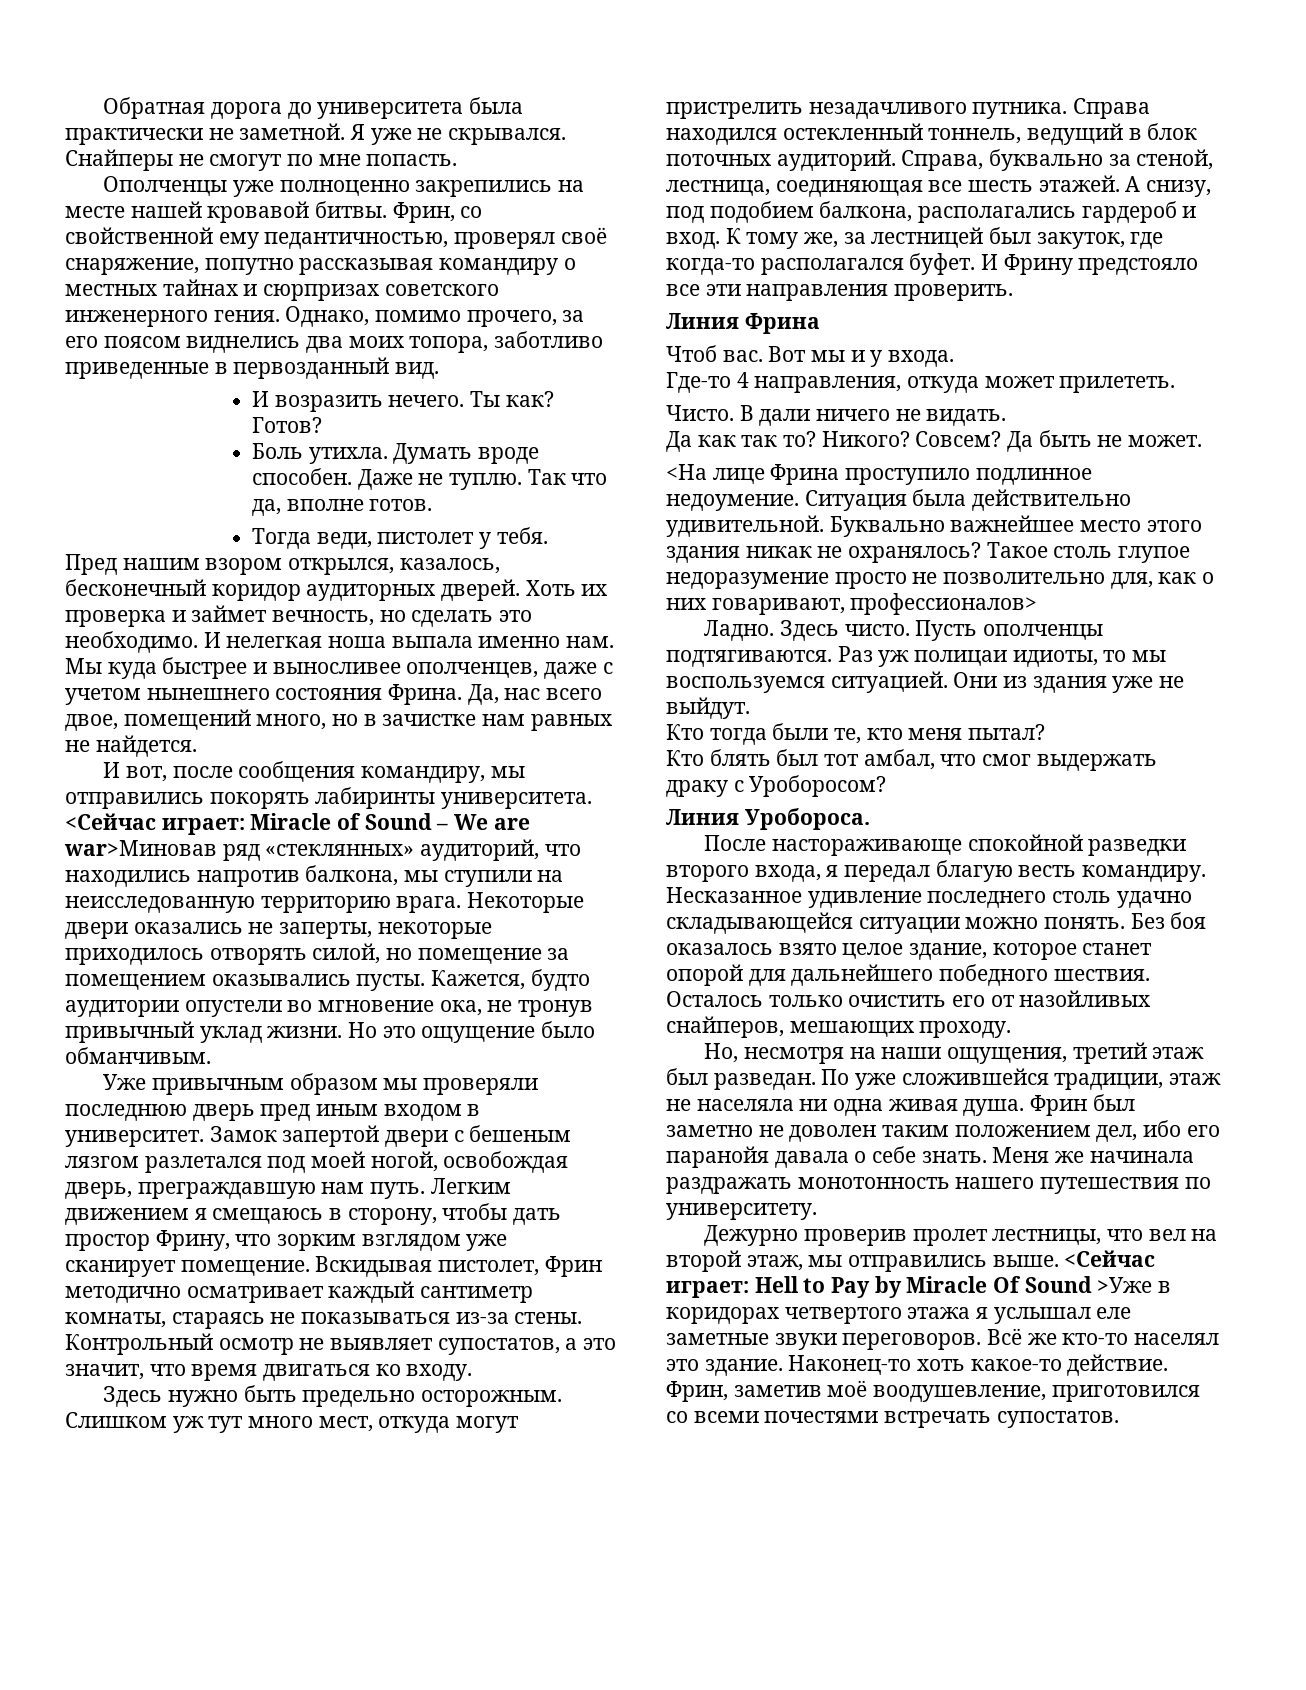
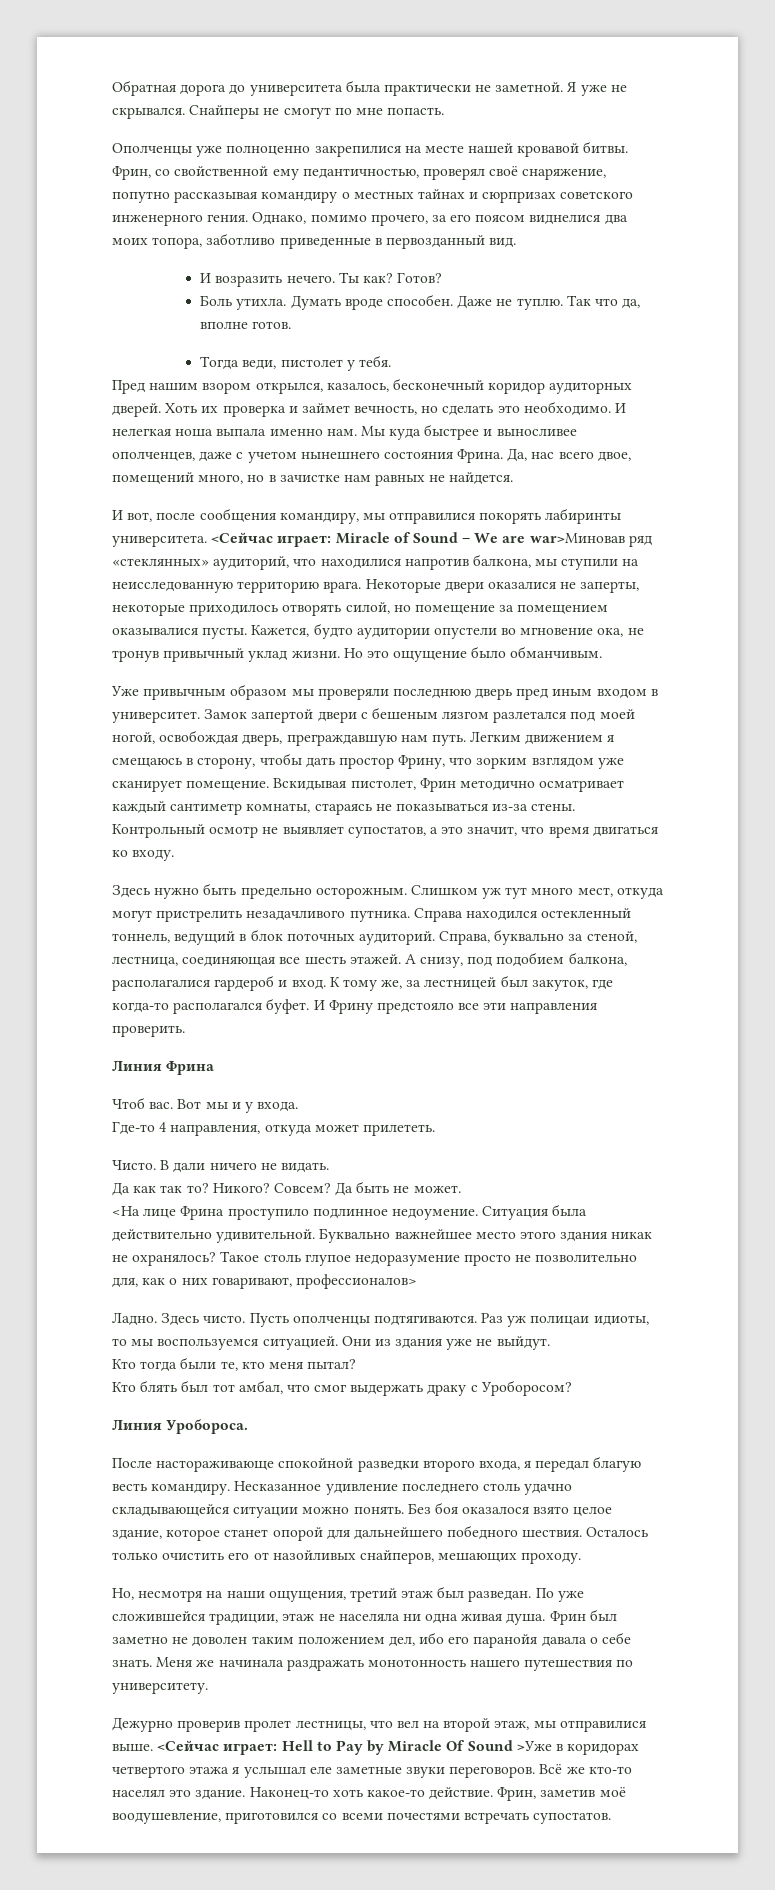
- Ополченцы уже полноценно закрепились на месте нашей кровавой битвы.
+ Ополченцы уже полноценно закрепилися на месте нашей кровавой битвы.
- Однако, помимо прочего, за его поясом виднелись два моих топора, заботливо приведенные в первозданный вид.
+ Однако, помимо прочего, за его поясом виднелися два моих топора, заботливо приведенные в первозданный вид.
- И вот, после сообщения командиру, мы отправились покорять лабиринты университета.
+ И вот, после сообщения командиру, мы отправилися покорять лабиринты университета.
- <Сейчас играет: Miracle of Sound – We are war>Миновав ряд «стеклянных» аудиторий, что находились напротив балкона, мы ступили на неисследованную территорию врага.
+ <Сейчас играет: Miracle of Sound – We are war>Миновав ряд «стеклянных» аудиторий, что находилися напротив балкона, мы ступили на неисследованную территорию врага.
- Некоторые двери оказались не заперты, некоторые приходилось отворять силой, но помещение за помещением оказывались пусты.
+ Некоторые двери оказалися не заперты, некоторые приходилось отворять силой, но помещение за помещением оказывалися пусты.
- А снизу, под подобием балкона, располагались гардероб и вход.
+ А снизу, под подобием балкона, располагалися гардероб и вход.
- Без боя оказалось взято целое здание, которое станет опорой для дальнейшего победного шествия.
+ Без боя оказалося взято целое здание, которое станет опорой для дальнейшего победного шествия.
- Дежурно проверив пролет лестницы, что вел на второй этаж, мы отправились выше.
+ Дежурно проверив пролет лестницы, что вел на второй этаж, мы отправилися выше.

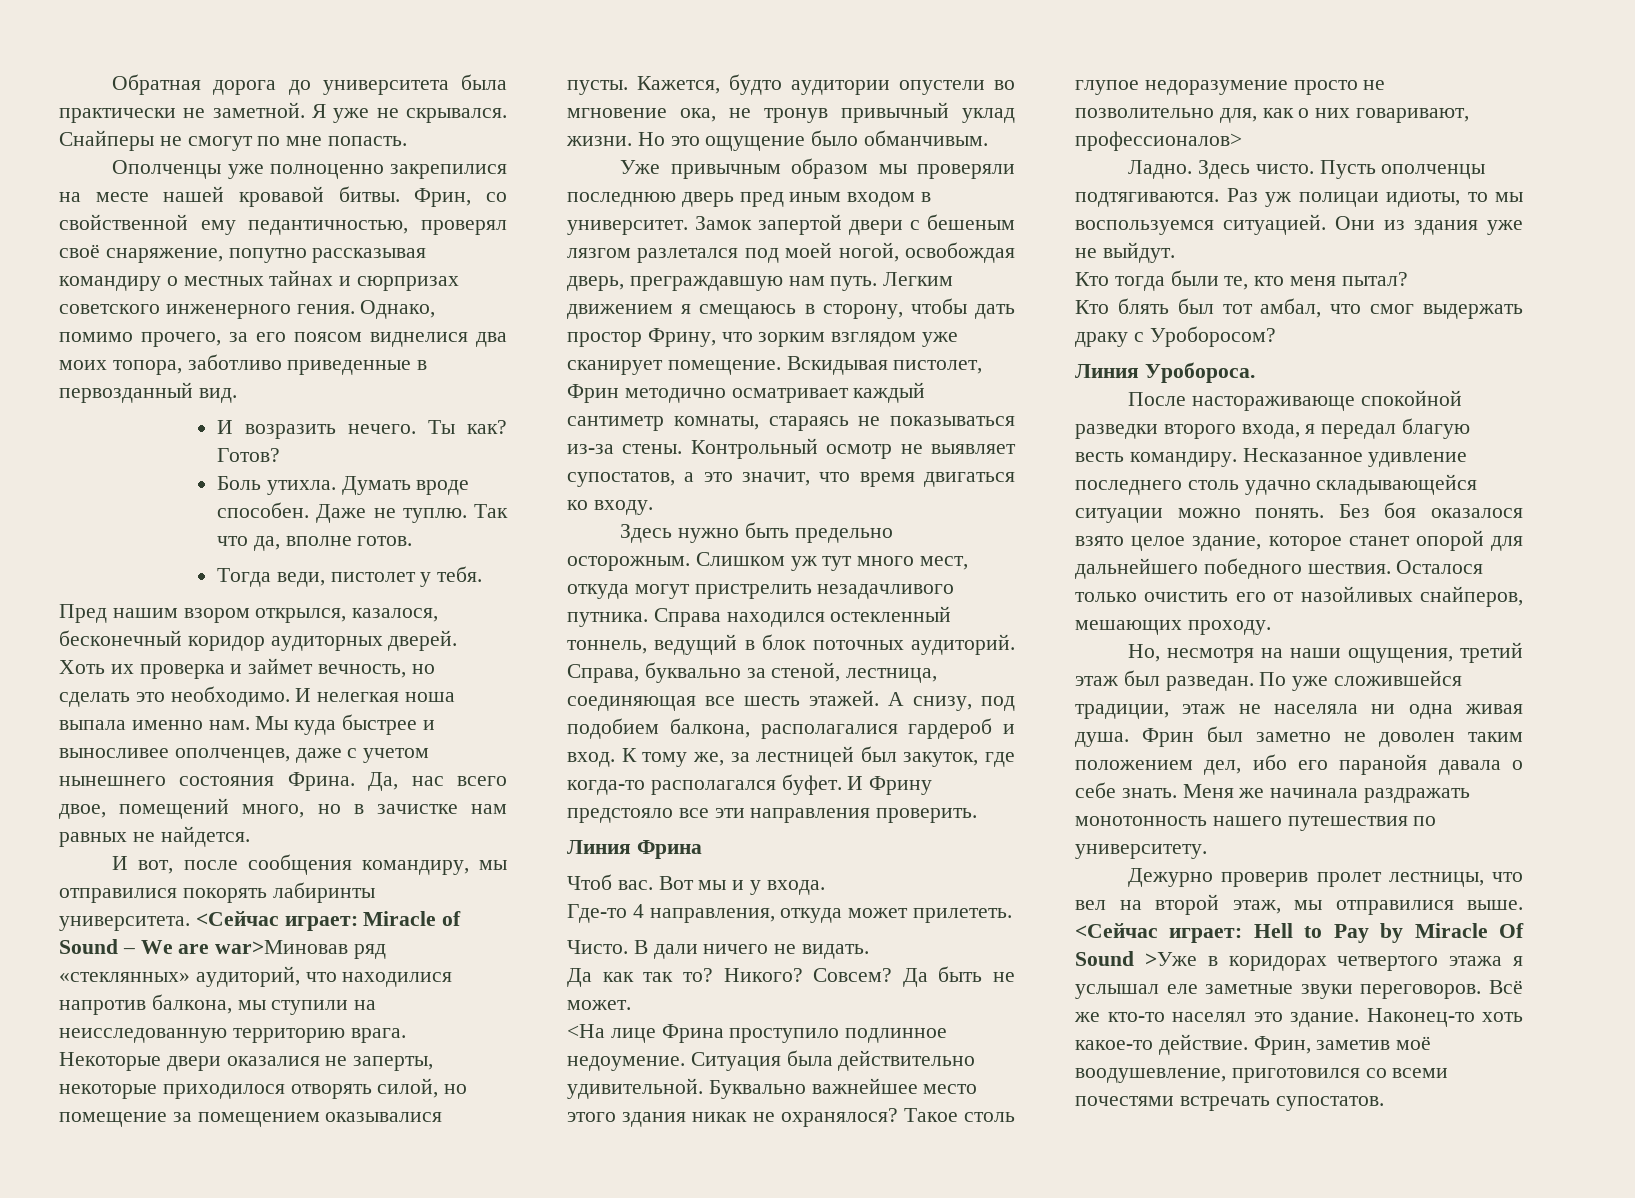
- Пред нашим взором открылся, казалось, бесконечный коридор аудиторных дверей.
+ Пред нашим взором открылся, казалося, бесконечный коридор аудиторных дверей.
- Некоторые двери оказалися не заперты, некоторые приходилось отворять силой, но помещение за помещением оказывалися пусты.
+ Некоторые двери оказалися не заперты, некоторые приходилося отворять силой, но помещение за помещением оказывалися пусты.
- Буквально важнейшее место этого здания никак не охранялось?
+ Буквально важнейшее место этого здания никак не охранялося?
- Осталось только очистить его от назойливых снайперов, мешающих проходу.
+ Осталося только очистить его от назойливых снайперов, мешающих проходу.

